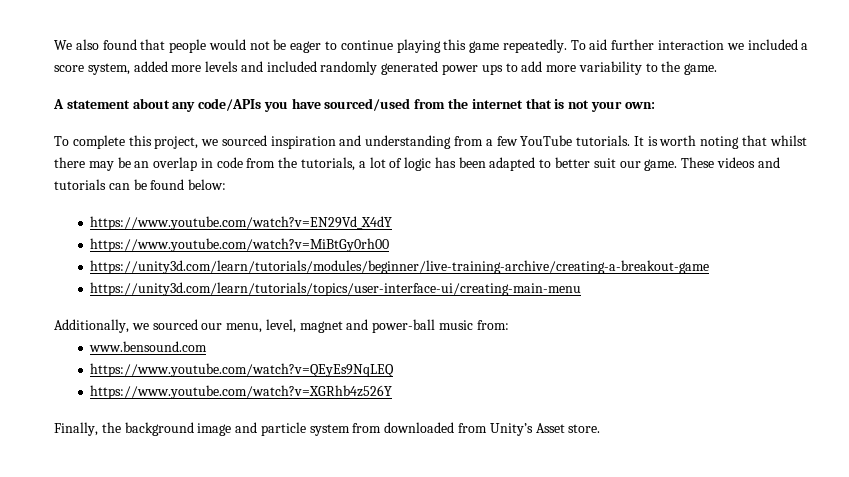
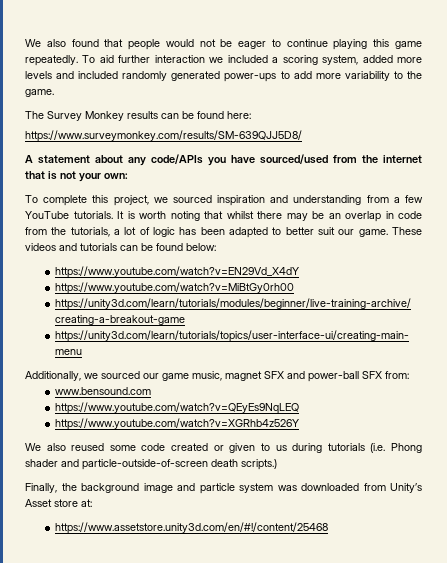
- To aid further interaction we included a score system, added more levels and included randomly generated power ups to add more variability to the game.
+ To aid further interaction we included a scoring system, added more levels and included randomly generated power-ups to add more variability to the game.
+ The Survey Monkey results can be found here:
+ https://www.surveymonkey.com/results/SM-639QJJ5D8/
- Additionally, we sourced our menu, level, magnet and power-ball music from:
+ Additionally, we sourced our game music, magnet SFX and power-ball SFX from:
+ We also reused some code created or given to us during tutorials (i.e. Phong shader and particle-outside-of-screen death scripts.)
- Finally, the background image and particle system from downloaded from Unity’s Asset store.
+ Finally, the background image and particle system was downloaded from Unity’s Asset store at:
+ https://www.assetstore.unity3d.com/en/#!/content/25468

